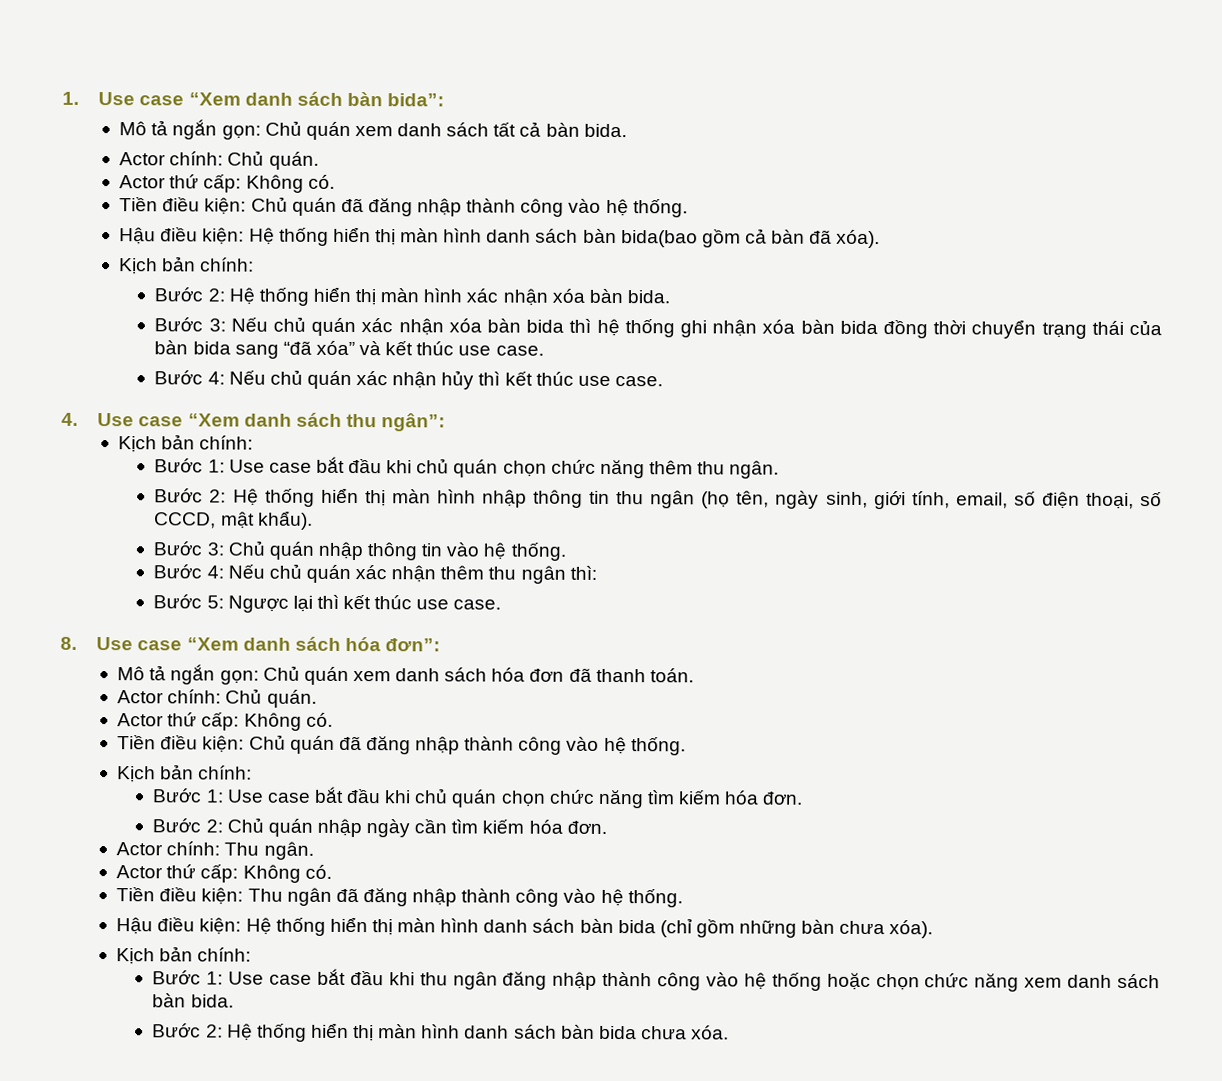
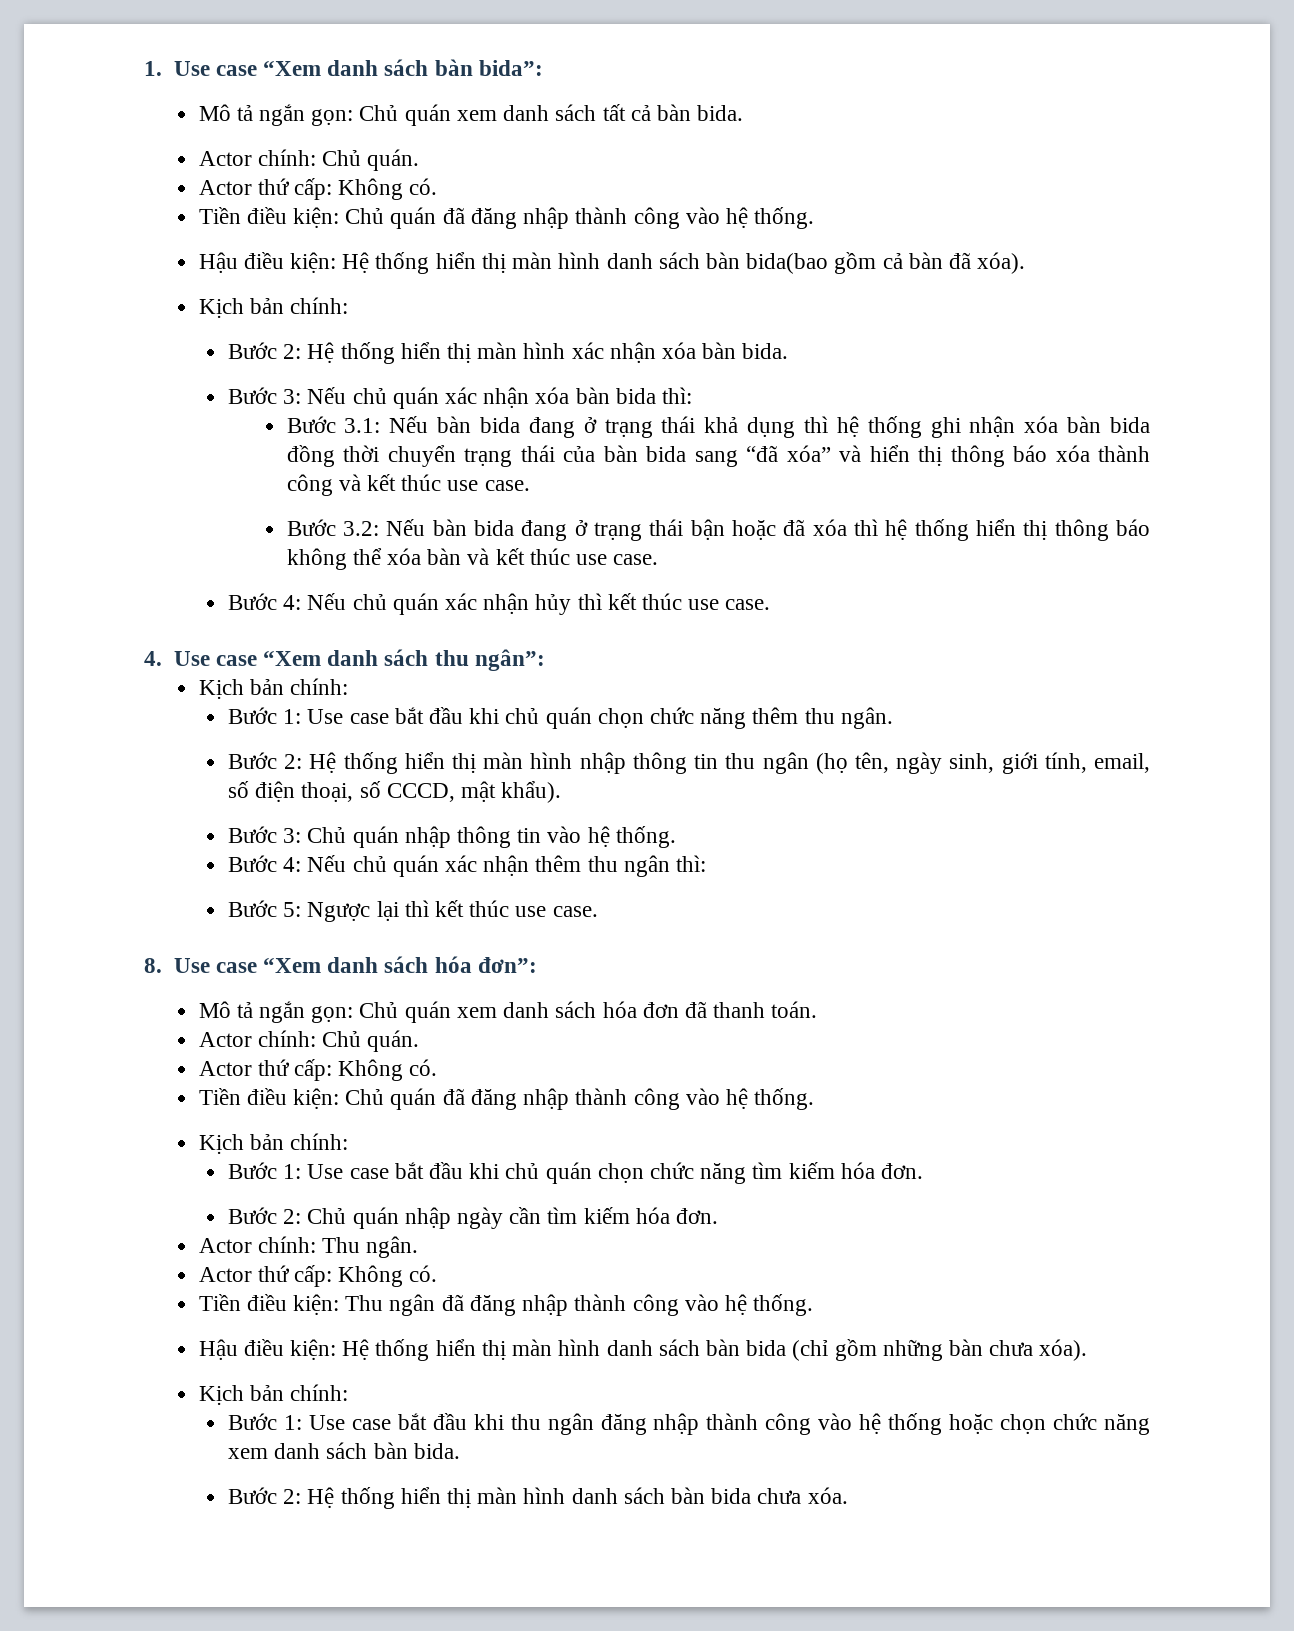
- Bước 3: Nếu chủ quán xác nhận xóa bàn bida thì hệ thống ghi nhận xóa bàn bida đồng thời chuyển trạng thái của bàn bida sang “đã xóa” và kết thúc use case.
+ Bước 3: Nếu chủ quán xác nhận xóa bàn bida thì:
+ Bước 3.1: Nếu bàn bida đang ở trạng thái khả dụng thì hệ thống ghi nhận xóa bàn bida đồng thời chuyển trạng thái của bàn bida sang “đã xóa” và hiển thị thông báo xóa thành công và kết thúc use case.
+ Bước 3.2: Nếu bàn bida đang ở trạng thái bận hoặc đã xóa thì hệ thống hiển thị thông báo không thể xóa bàn và kết thúc use case.

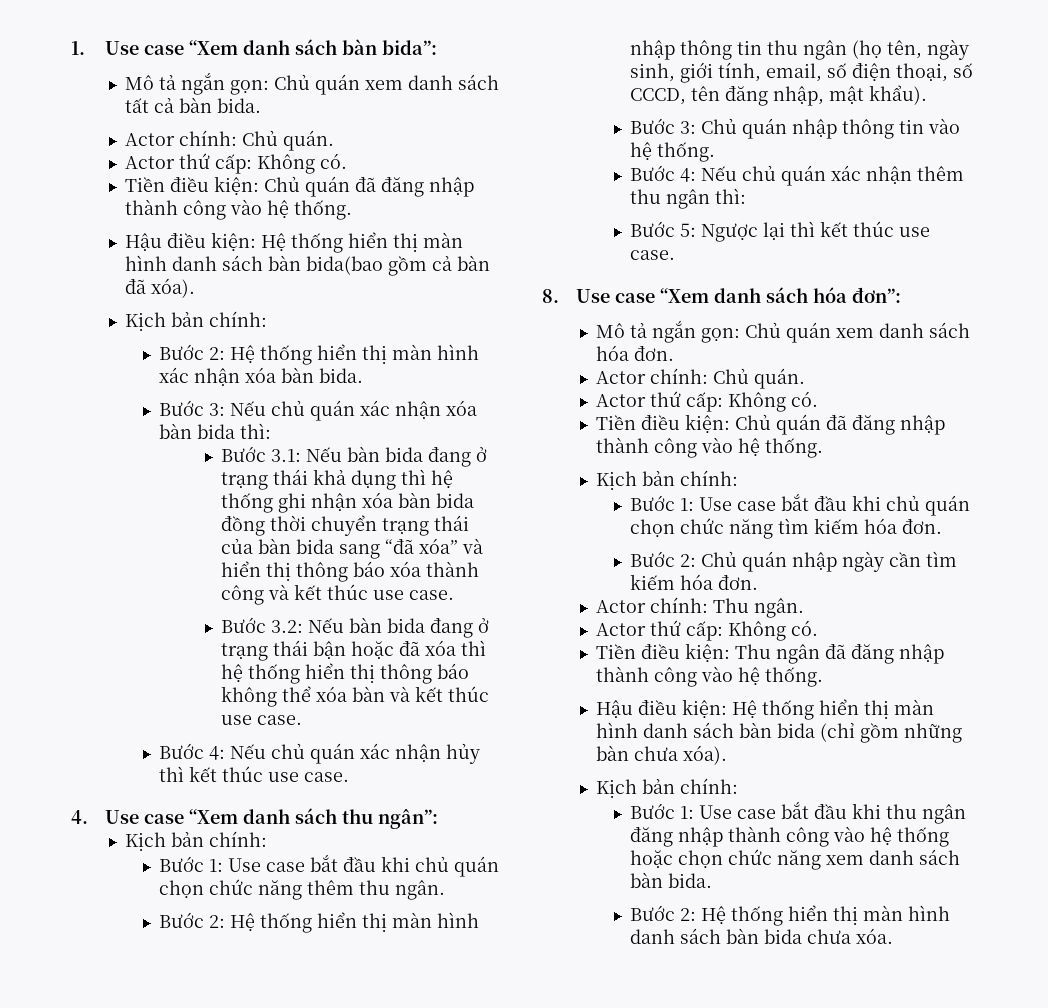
- Bước 2: Hệ thống hiển thị màn hình nhập thông tin thu ngân (họ tên, ngày sinh, giới tính, email, số điện thoại, số CCCD, mật khẩu).
+ Bước 2: Hệ thống hiển thị màn hình nhập thông tin thu ngân (họ tên, ngày sinh, giới tính, email, số điện thoại, số CCCD, tên đăng nhập, mật khẩu).
- Mô tả ngắn gọn: Chủ quán xem danh sách hóa đơn đã thanh toán.
+ Mô tả ngắn gọn: Chủ quán xem danh sách hóa đơn.

